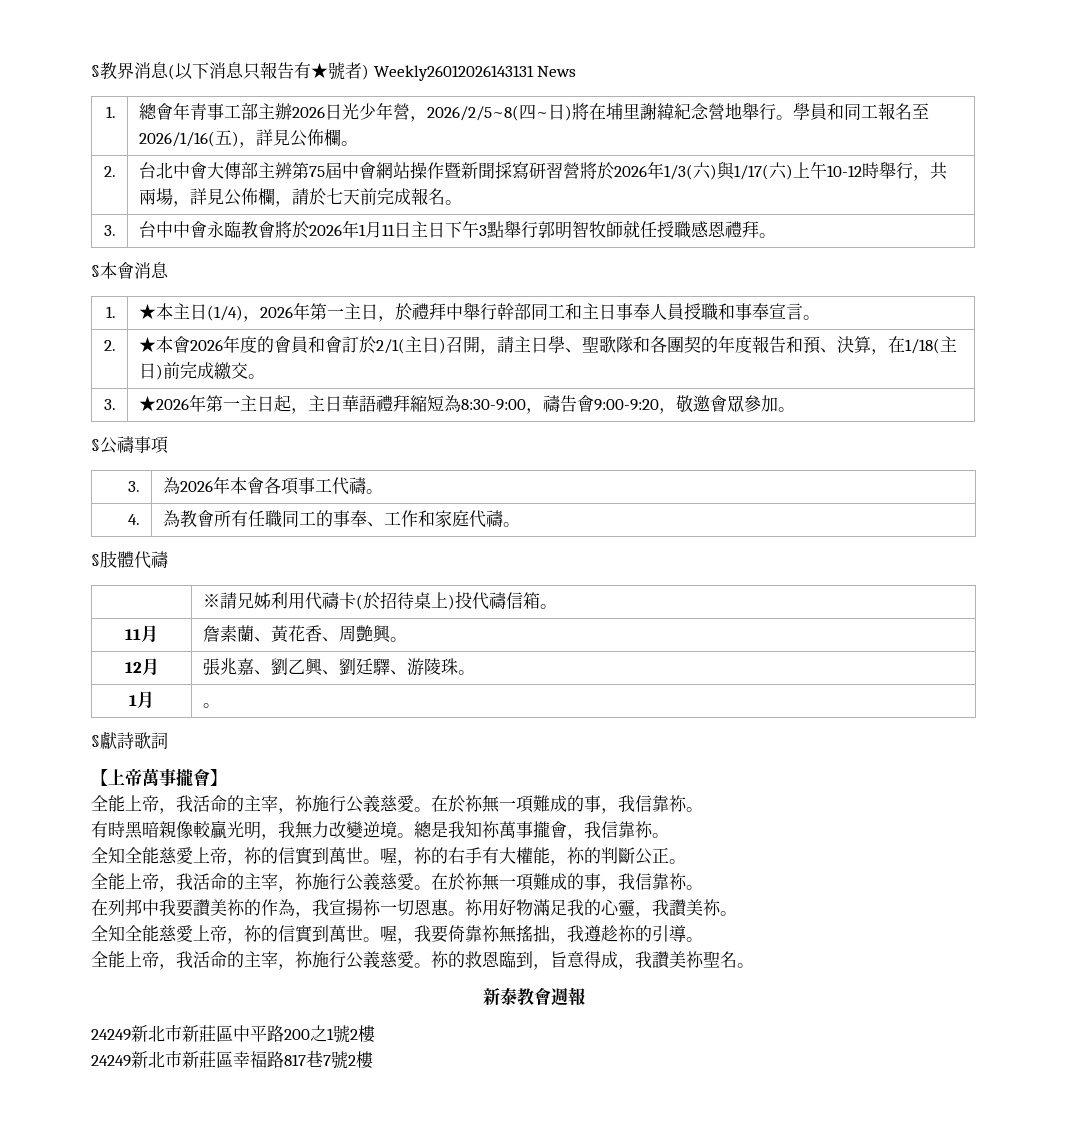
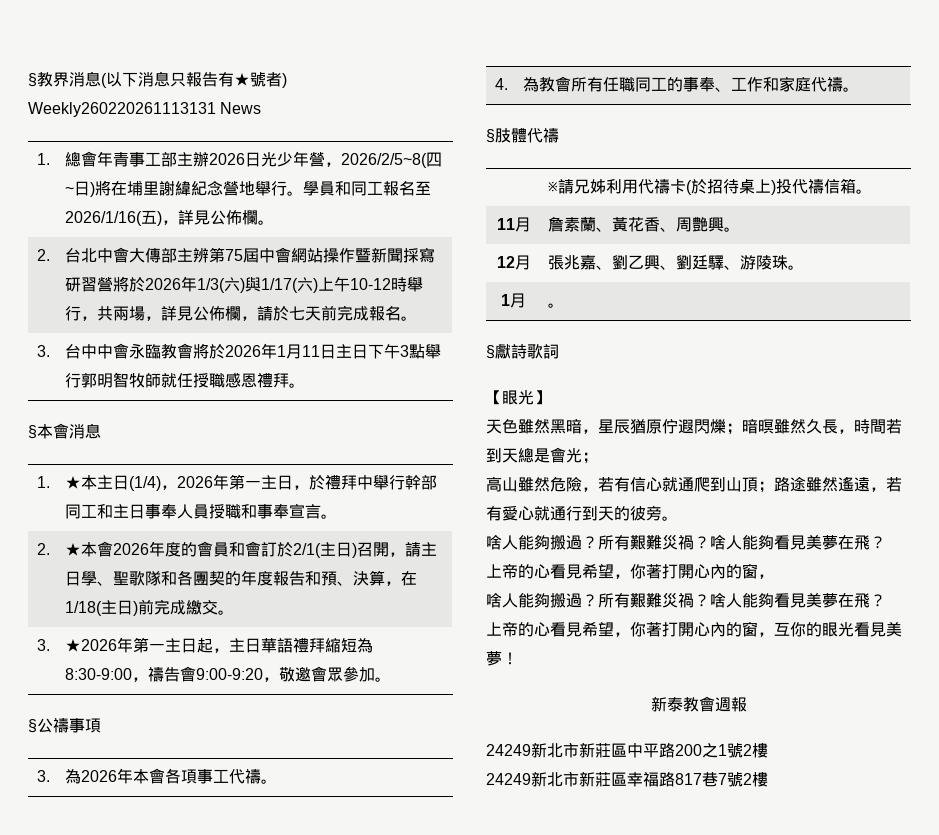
- §教界消息(以下消息只報告有★號者) Weekly26012026143131 News
+ §教界消息(以下消息只報告有★號者) Weekly260220261113131 News
- 【上帝萬事攏會】
- 全能上帝，我活命的主宰，祢施行公義慈愛。在於祢無一項難成的事，我信靠祢。
- 有時黑暗親像較贏光明，我無力改變逆境。總是我知祢萬事攏會，我信靠祢。
- 全知全能慈愛上帝，祢的信實到萬世。喔，祢的右手有大權能，祢的判斷公正。
- 全能上帝，我活命的主宰，祢施行公義慈愛。在於祢無一項難成的事，我信靠祢。
- 在列邦中我要讚美祢的作為，我宣揚祢一切恩惠。祢用好物滿足我的心靈，我讚美祢。
- 全知全能慈愛上帝，祢的信實到萬世。喔，我要倚靠祢無搖拙，我遵趁祢的引導。
- 全能上帝，我活命的主宰，祢施行公義慈愛。祢的救恩臨到，旨意得成，我讚美祢聖名。
+ 【眼光】
+ 天色雖然黑暗，星辰猶原佇遐閃爍；暗暝雖然久長，時間若到天總是會光；
+ 高山雖然危險，若有信心就通爬到山頂；路途雖然遙遠，若有愛心就通行到天的彼旁。
+ 啥人能夠搬過？所有艱難災禍？啥人能夠看見美夢在飛？
+ 上帝的心看見希望，你著打開心內的窗，
+ 啥人能夠搬過？所有艱難災禍？啥人能夠看見美夢在飛？
+ 上帝的心看見希望，你著打開心內的窗，互你的眼光看見美夢！

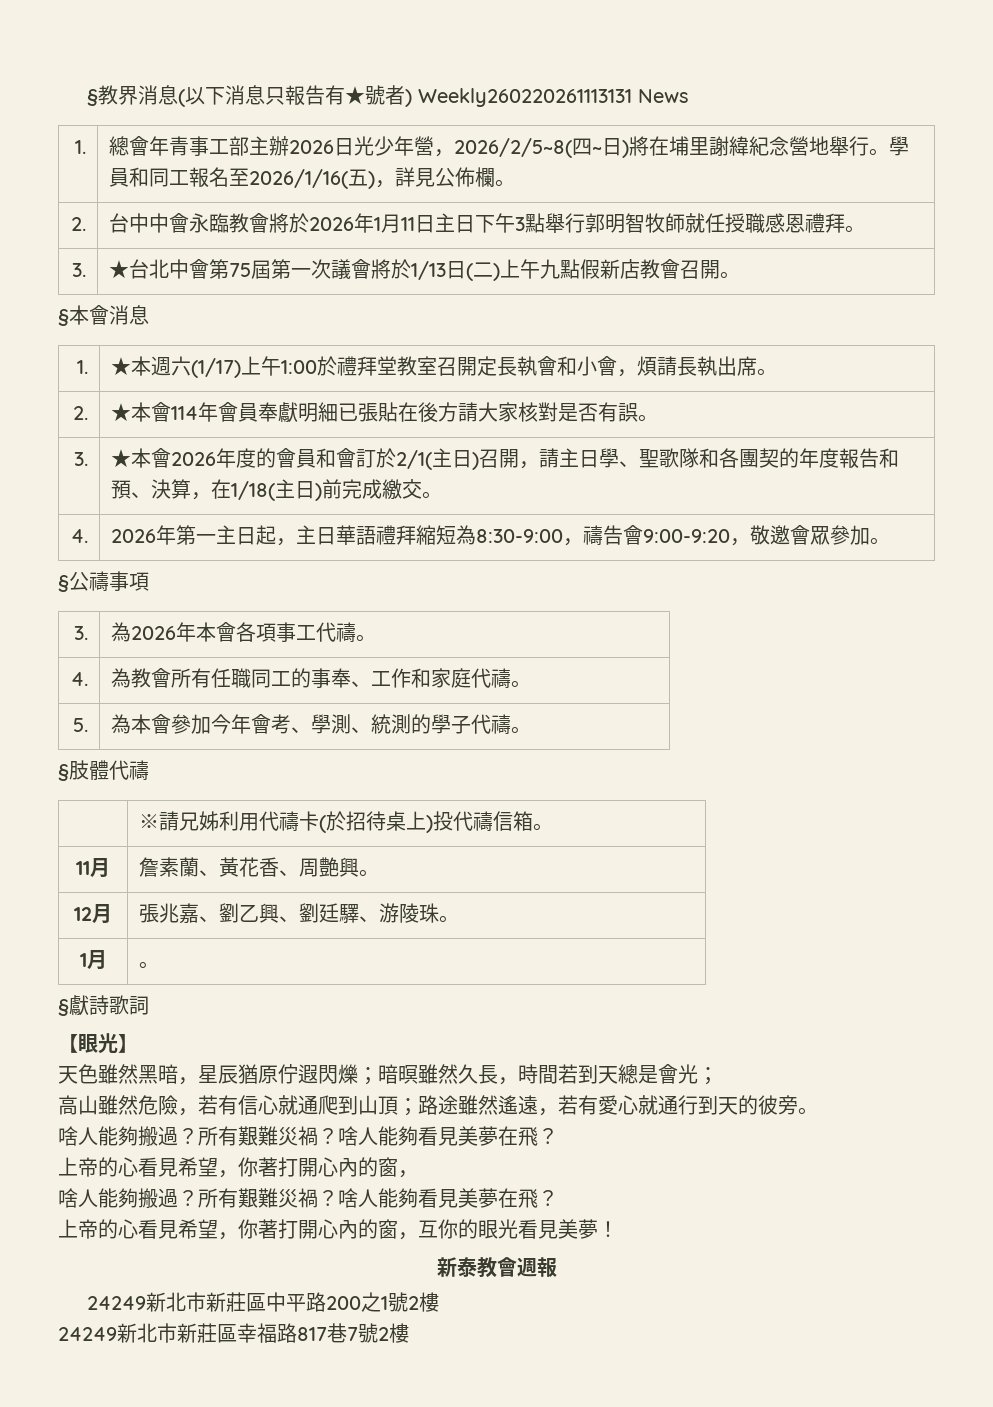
- 2. | 台北中會大傳部主辨第75屆中會網站操作暨新聞採寫研習營將於2026年1/3(六)與1/17(六)上午10-12時舉行，共兩場，詳見公佈欄，請於七天前完成報名。
- 3. | 台中中會永臨教會將於2026年1月11日主日下午3點舉行郭明智牧師就任授職感恩禮拜。
+ 2. | 台中中會永臨教會將於2026年1月11日主日下午3點舉行郭明智牧師就任授職感恩禮拜。
+ 3. | ★台北中會第75屆第一次議會將於1/13日(二)上午九點假新店教會召開。
- 1. | ★本主日(1/4)，2026年第一主日，於禮拜中舉行幹部同工和主日事奉人員授職和事奉宣言。
- 2. | ★本會2026年度的會員和會訂於2/1(主日)召開，請主日學、聖歌隊和各團契的年度報告和預、決算，在1/18(主日)前完成繳交。
+ 1. | ★本週六(1/17)上午1:00於禮拜堂教室召開定長執會和小會，煩請長執出席。
+ 2. | ★本會114年會員奉獻明細已張貼在後方請大家核對是否有誤。
+ 3. | ★本會2026年度的會員和會訂於2/1(主日)召開，請主日學、聖歌隊和各團契的年度報告和預、決算，在1/18(主日)前完成繳交。
- 3. | ★2026年第一主日起，主日華語禮拜縮短為8:30-9:00，禱告會9:00-9:20，敬邀會眾參加。
+ 4. | 2026年第一主日起，主日華語禮拜縮短為8:30-9:00，禱告會9:00-9:20，敬邀會眾參加。
+ 5. | 為本會參加今年會考、學測、統測的學子代禱。

